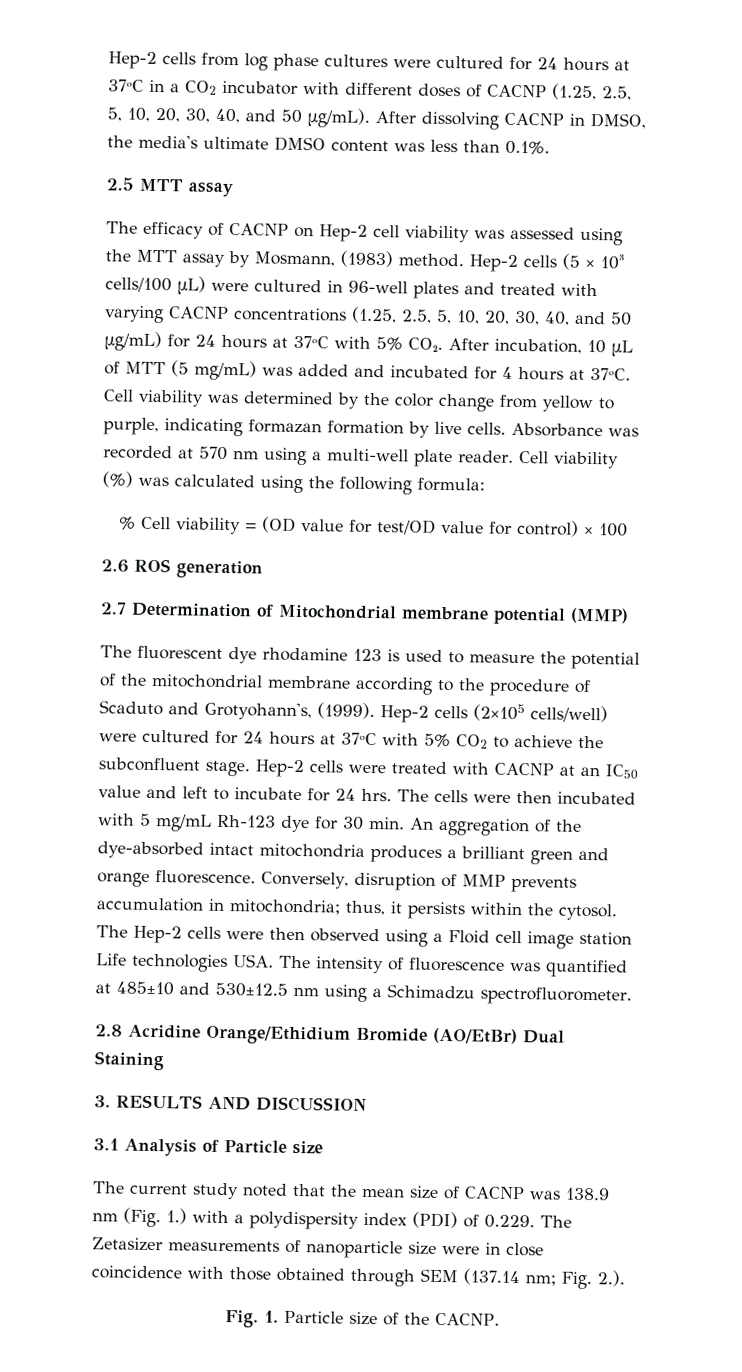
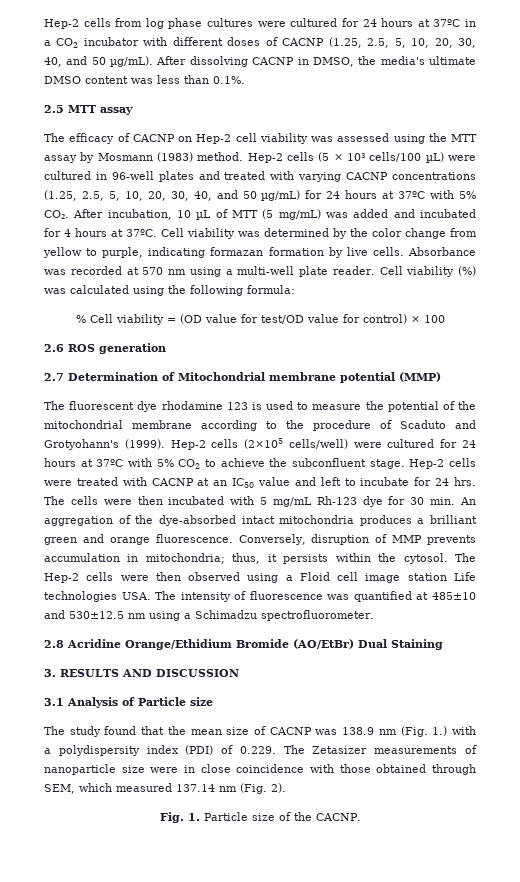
- The efficacy of CACNP on Hep-2 cell viability was assessed using the MTT assay by Mosmann, (1983) method.
+ The efficacy of CACNP on Hep-2 cell viability was assessed using the MTT assay by Mosmann (1983) method.
- The fluorescent dye rhodamine 123 is used to measure the potential of the mitochondrial membrane according to the procedure of Scaduto and Grotyohann's, (1999).
+ The fluorescent dye rhodamine 123 is used to measure the potential of the mitochondrial membrane according to the procedure of Scaduto and Grotyohann's (1999).
- The current study noted that the mean size of CACNP was 138.9 nm (Fig. 1.) with a polydispersity index (PDI) of 0.229. The Zetasizer measurements of nanoparticle size were in close coincidence with those obtained through SEM (137.14 nm; Fig. 2.).
+ The study found that the mean size of CACNP was 138.9 nm (Fig. 1.) with a polydispersity index (PDI) of 0.229. The Zetasizer measurements of nanoparticle size were in close coincidence with those obtained through SEM, which measured 137.14 nm (Fig. 2).

